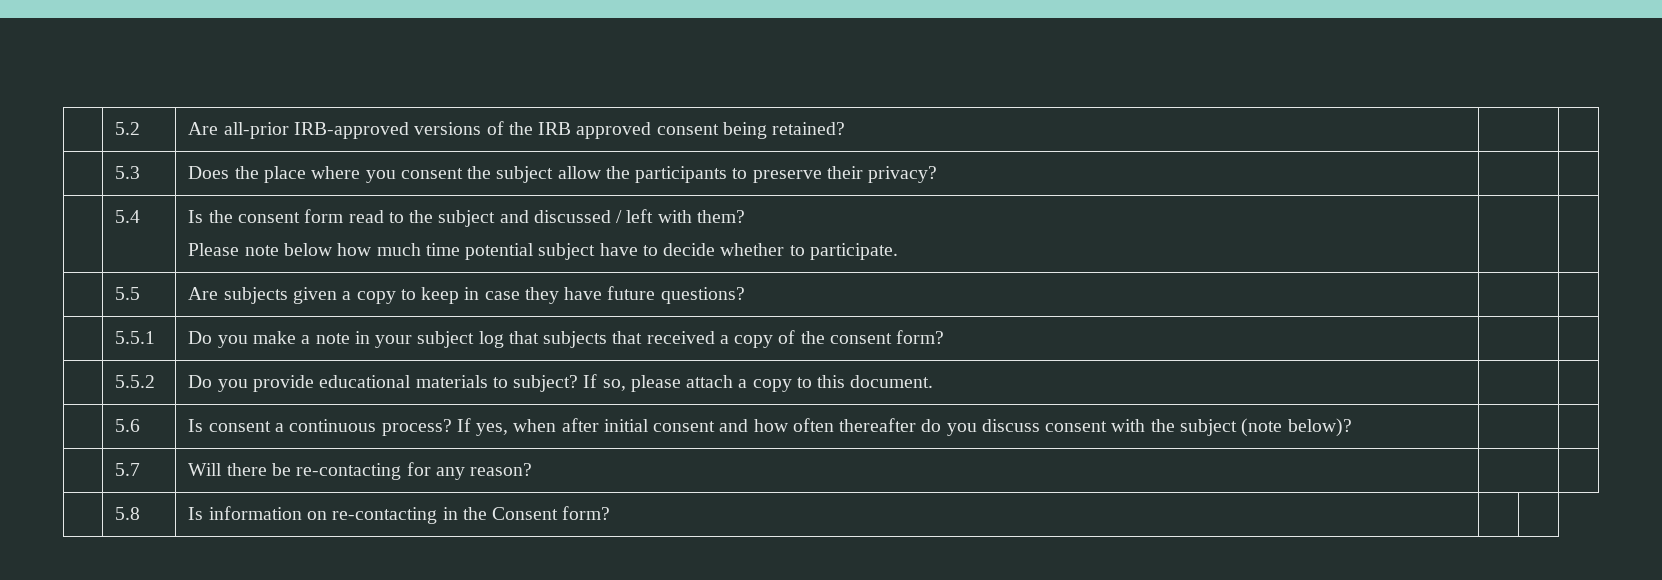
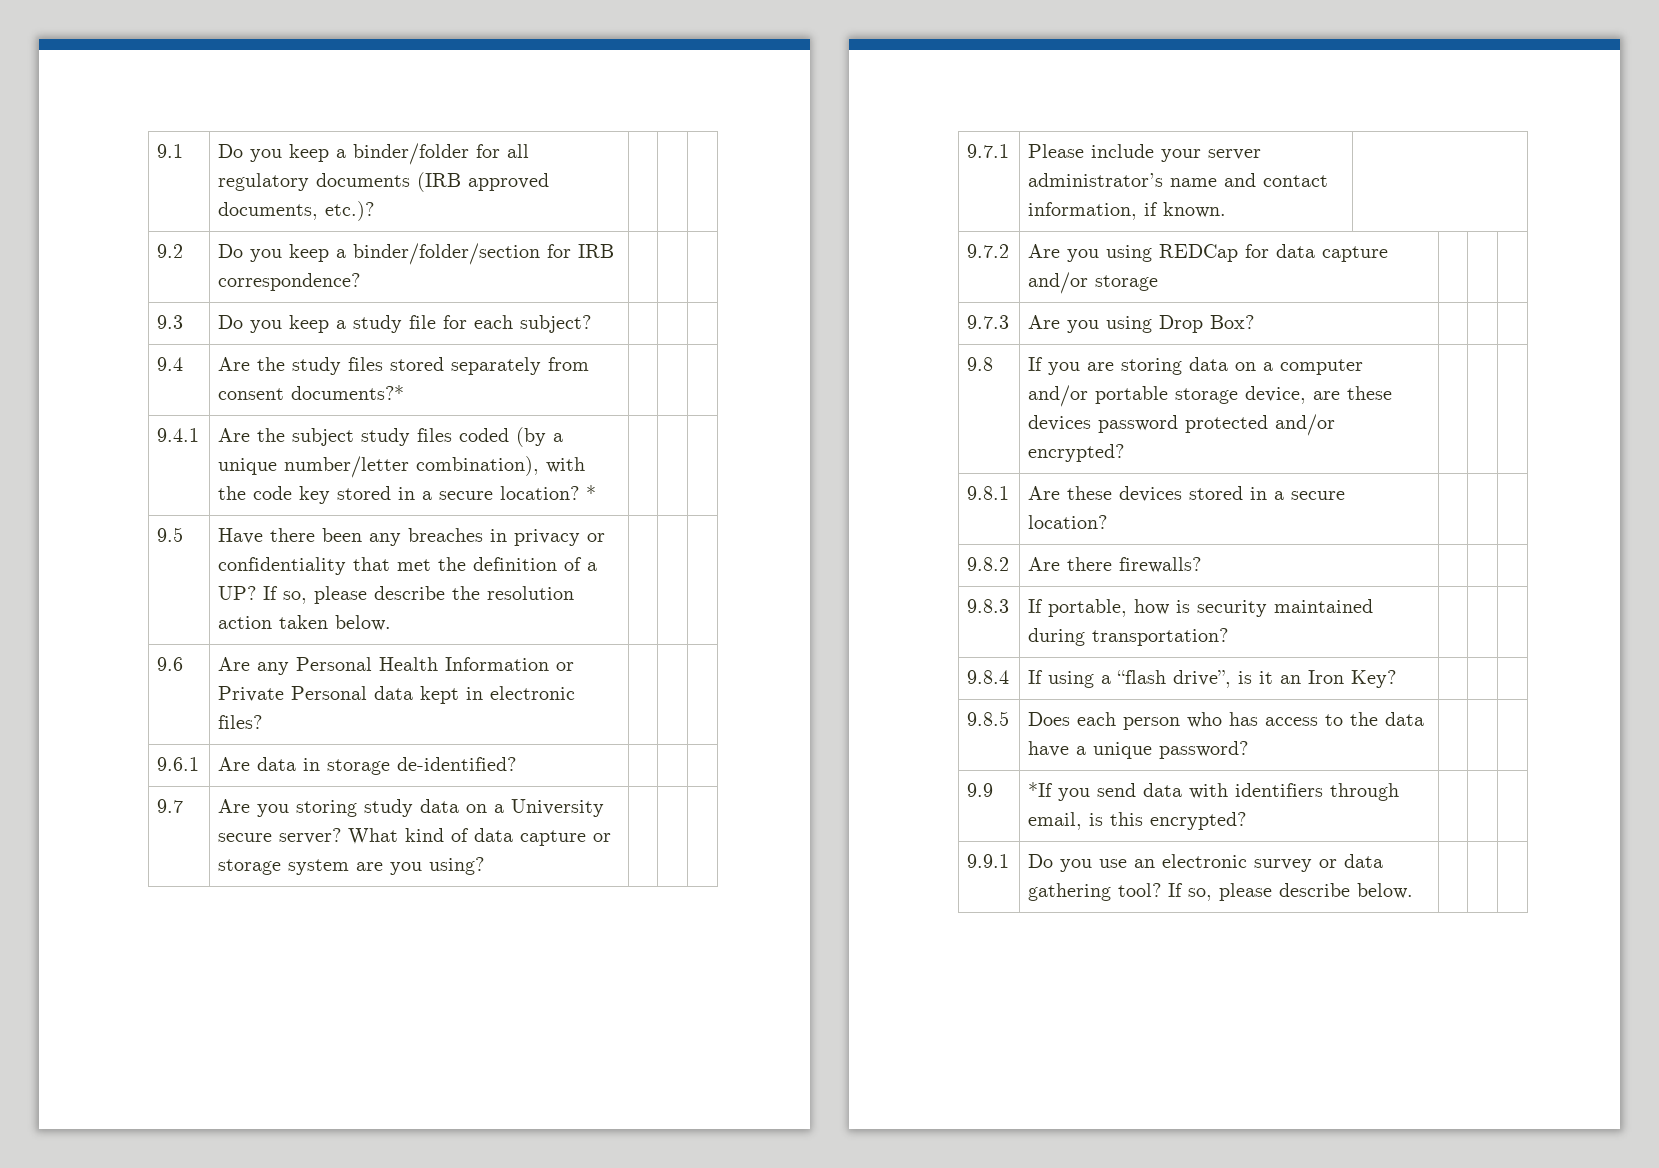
- | 5.2 | Are all-prior IRB-approved versions of the IRB approved consent being retained? | |
- | 5.3 | Does the place where you consent the subject allow the participants to preserve their privacy? | |
- | 5.4 | Is the consent form read to the subject and discussed / left with them?
- Please note below how much time potential subject have to decide whether to participate. | |
- | 5.5 | Are subjects given a copy to keep in case they have future questions? | |
- | 5.5.1 | Do you make a note in your subject log that subjects that received a copy of the consent form? | |
- | 5.5.2 | Do you provide educational materials to subject? If so, please attach a copy to this document. | |
- | 5.6 | Is consent a continuous process? If yes, when after initial consent and how often thereafter do you discuss consent with the subject (note below)? | |
- | 5.7 | Will there be re-contacting for any reason? | |
- | 5.8 | Is information on re-contacting in the Consent form? | |
+ 9.1 | Do you keep a binder/folder for all regulatory documents (IRB approved documents, etc.)? | | |
+ 9.2 | Do you keep a binder/folder/section for IRB correspondence? | | |
+ 9.3 | Do you keep a study file for each subject? | | |
+ 9.4 | Are the study files stored separately from consent documents?* | | |
+ 9.4.1 | Are the subject study files coded (by a unique number/letter combination), with the code key stored in a secure location? * | | |
+ 9.5 | Have there been any breaches in privacy or confidentiality that met the definition of a UP? If so, please describe the resolution action taken below. | | |
+ 9.6 | Are any Personal Health Information or Private Personal data kept in electronic files? | | |
+ 9.6.1 | Are data in storage de-identified? | | |
+ 9.7 | Are you storing study data on a University secure server? What kind of data capture or storage system are you using? | | |
+ 9.7.1 | Please include your server administrator’s name and contact information, if known. |
+ 9.7.2 | Are you using REDCap for data capture and/or storage | | |
+ 9.7.3 | Are you using Drop Box? | | |
+ 9.8 | If you are storing data on a computer and/or portable storage device, are these devices password protected and/or encrypted? | | |
+ 9.8.1 | Are these devices stored in a secure location? | | |
+ 9.8.2 | Are there firewalls? | | |
+ 9.8.3 | If portable, how is security maintained during transportation? | | |
+ 9.8.4 | If using a “flash drive”, is it an Iron Key? | | |
+ 9.8.5 | Does each person who has access to the data have a unique password? | | |
+ 9.9 | *If you send data with identifiers through email, is this encrypted? | | |
+ 9.9.1 | Do you use an electronic survey or data gathering tool? If so, please describe below. | | |

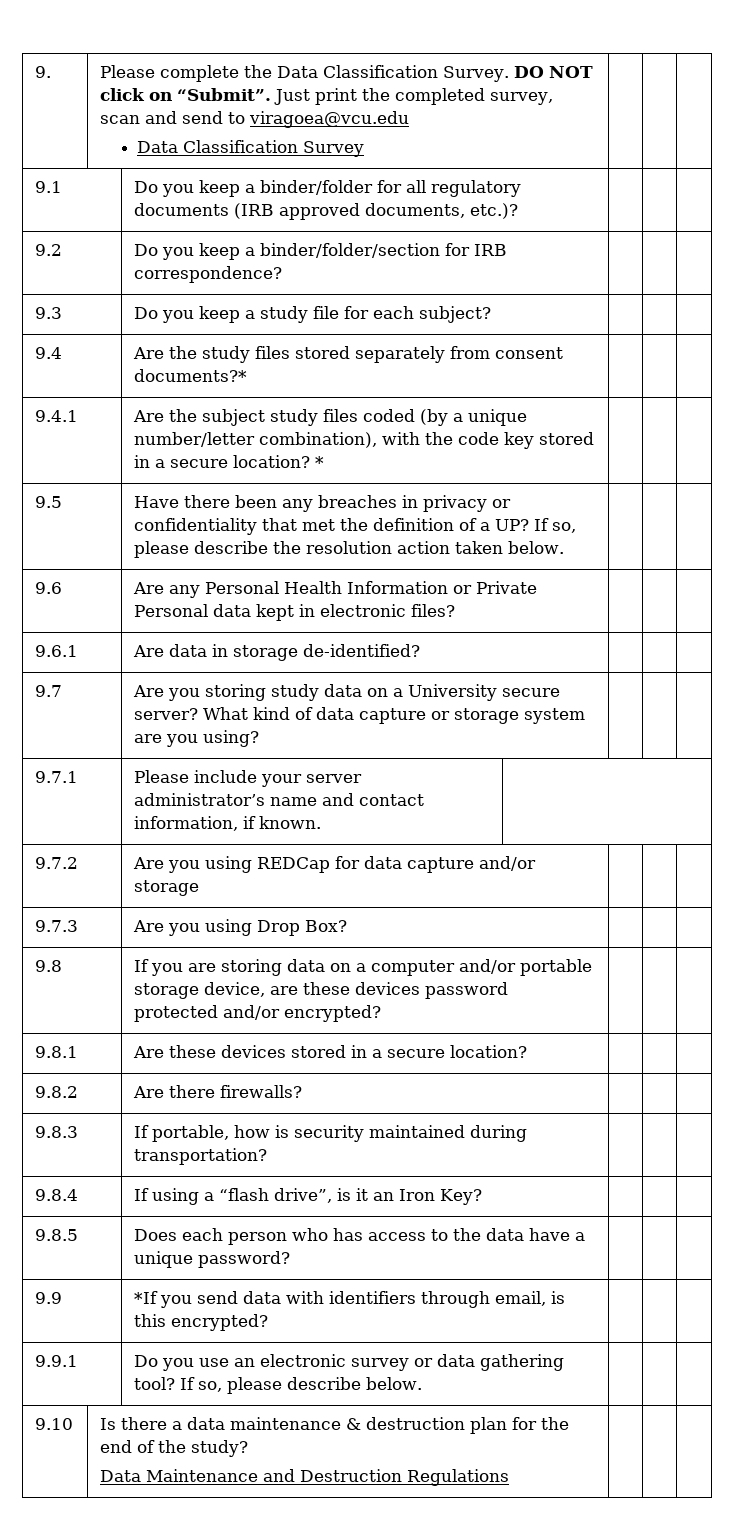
+ 9. | Please complete the Data Classification Survey. DO NOT click on “Submit”. Just print the completed survey, scan and send to viragoea@vcu.edu
+ Data Classification Survey | | |
+ 9.10 | Is there a data maintenance & destruction plan for the end of the study?
+ Data Maintenance and Destruction Regulations | | |

